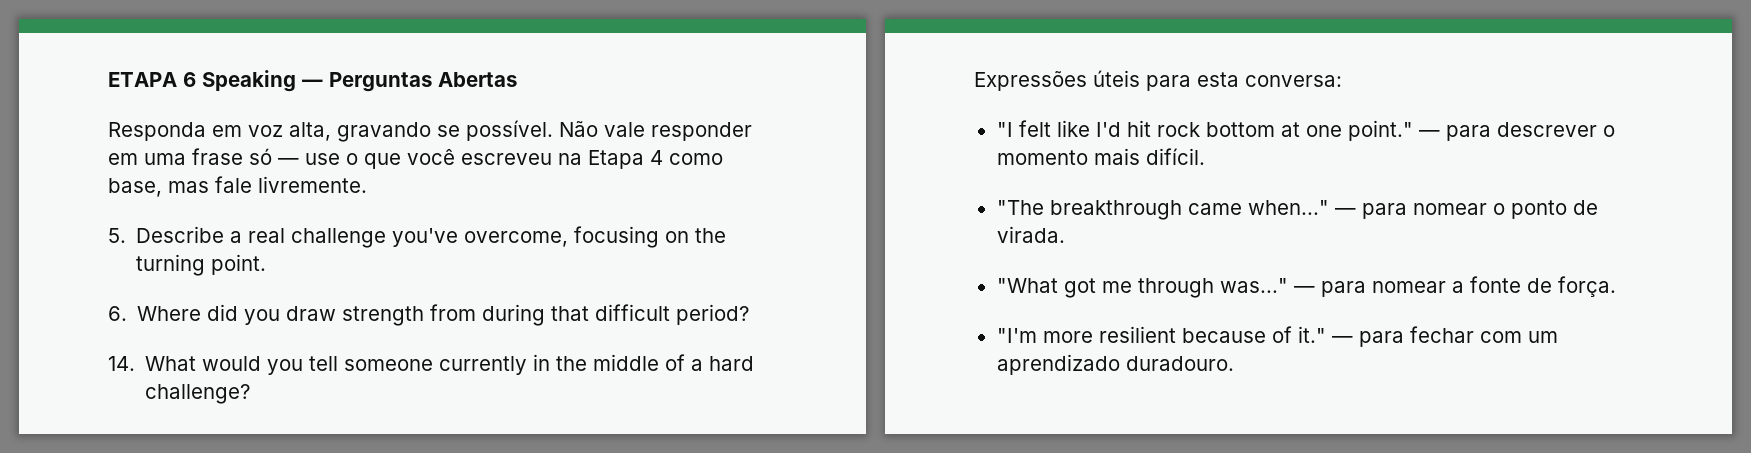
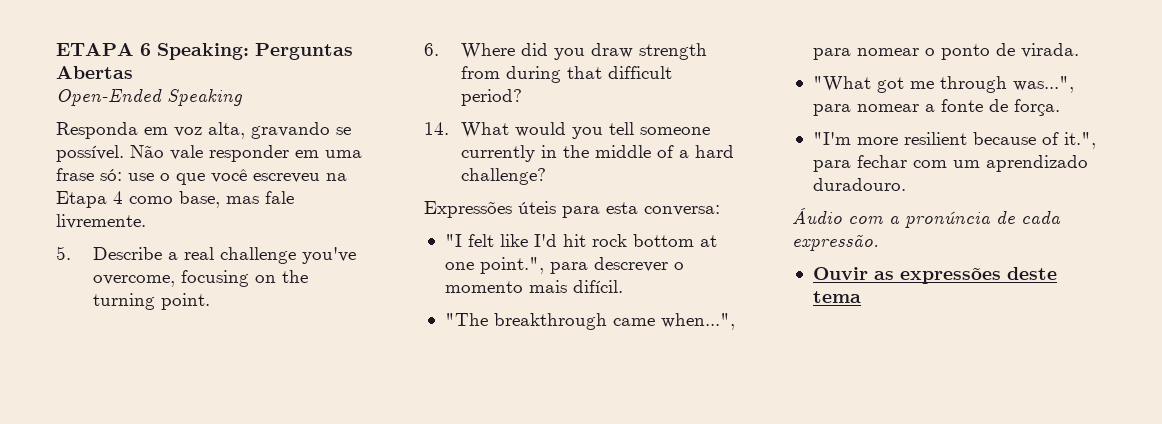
- ETAPA 6 Speaking — Perguntas Abertas
+ ETAPA 6 Speaking: Perguntas Abertas
+ Open-Ended Speaking
- Não vale responder em uma frase só — use o que você escreveu na Etapa 4 como base, mas fale livremente.
+ Não vale responder em uma frase só: use o que você escreveu na Etapa 4 como base, mas fale livremente.
- "I felt like I'd hit rock bottom at one point." — para descrever o momento mais difícil.
+ "I felt like I'd hit rock bottom at one point.", para descrever o momento mais difícil.
- "The breakthrough came when..." — para nomear o ponto de virada.
+ "The breakthrough came when...", para nomear o ponto de virada.
- "What got me through was..." — para nomear a fonte de força.
+ "What got me through was...", para nomear a fonte de força.
- "I'm more resilient because of it." — para fechar com um aprendizado duradouro.
+ "I'm more resilient because of it.", para fechar com um aprendizado duradouro.
+ Áudio com a pronúncia de cada expressão.
+ Ouvir as expressões deste tema

